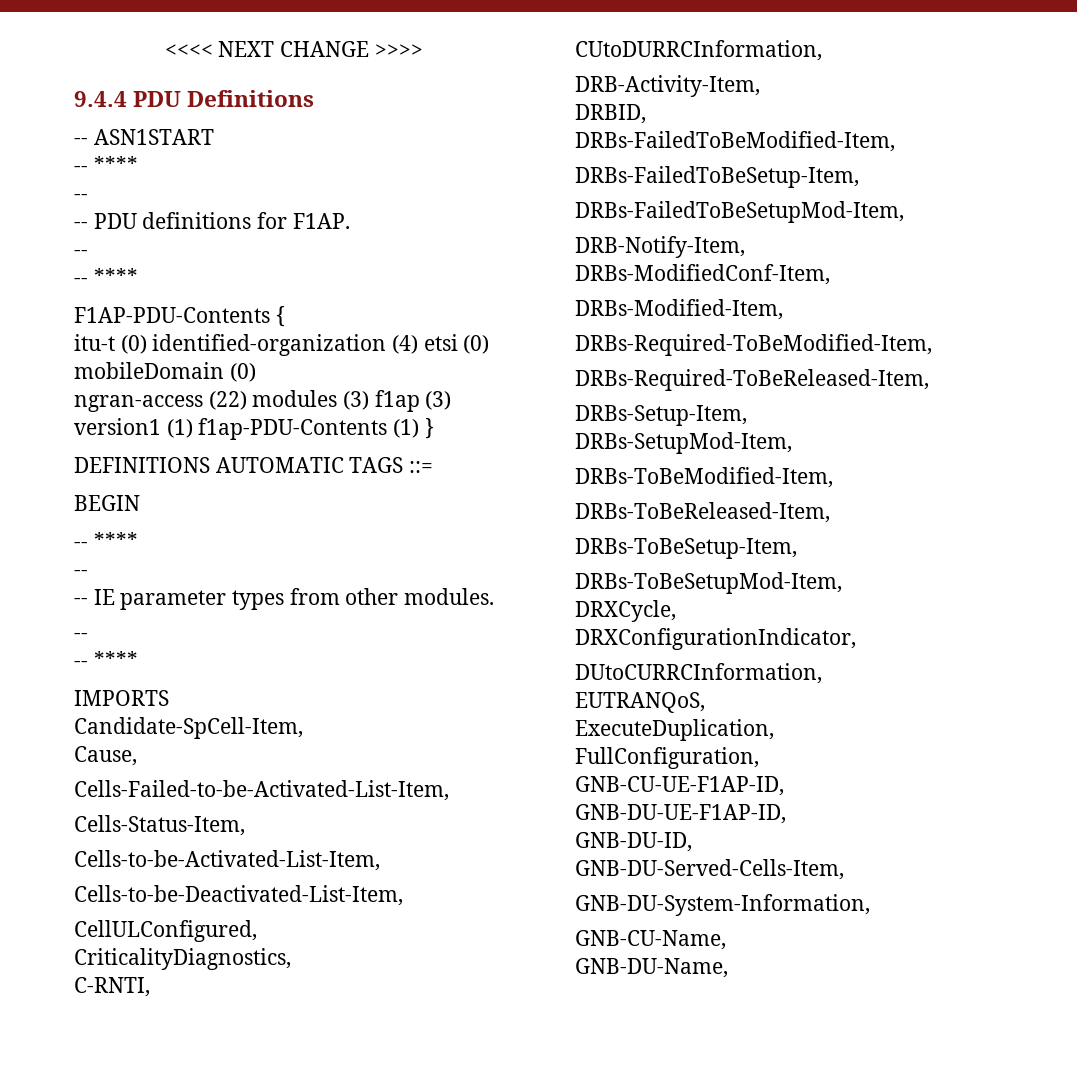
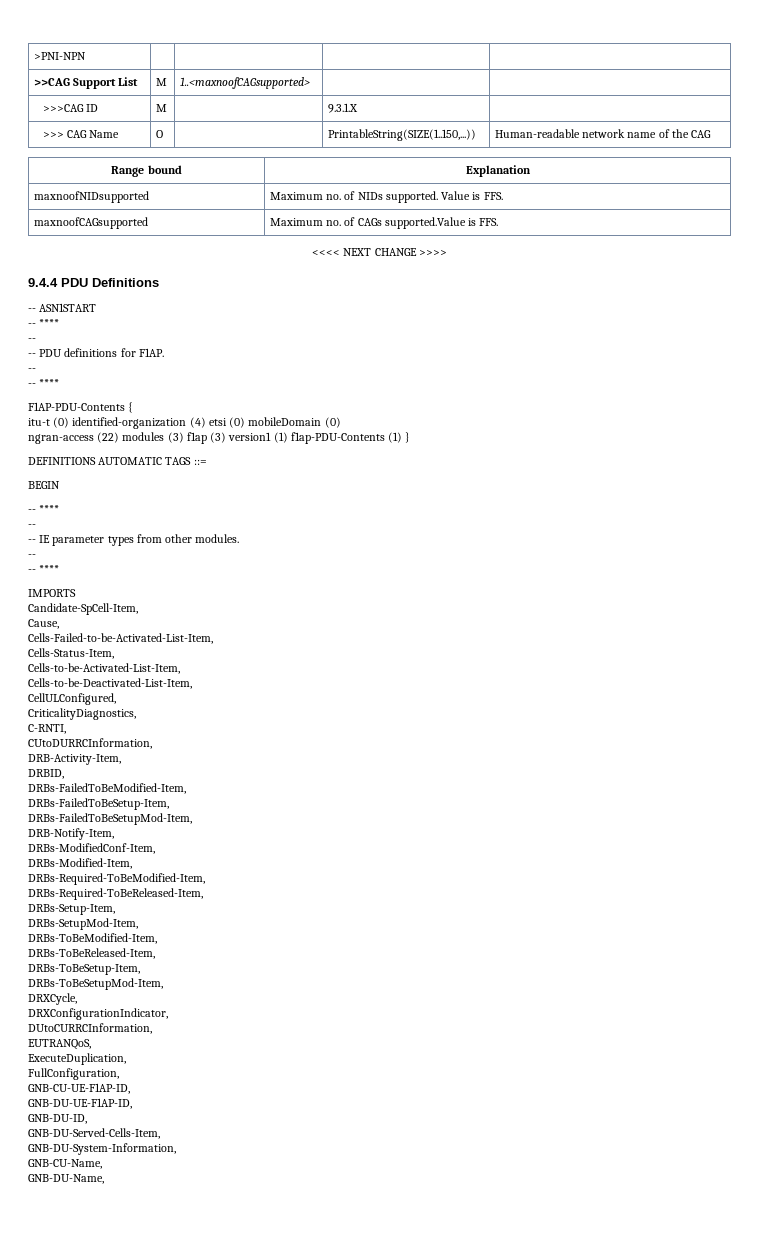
+ >PNI-NPN | | | |
+ >>CAG Support List | M | 1..<maxnoofCAGsupported> | |
+ >>>CAG ID | M | | 9.3.1.X |
+ >>> CAG Name | O | | PrintableString(SIZE(1..150,...)) | Human-readable network name of the CAG
+ Range bound | Explanation
+ maxnoofNIDsupported | Maximum no. of NIDs supported. Value is FFS.
+ maxnoofCAGsupported | Maximum no. of CAGs supported.Value is FFS.

